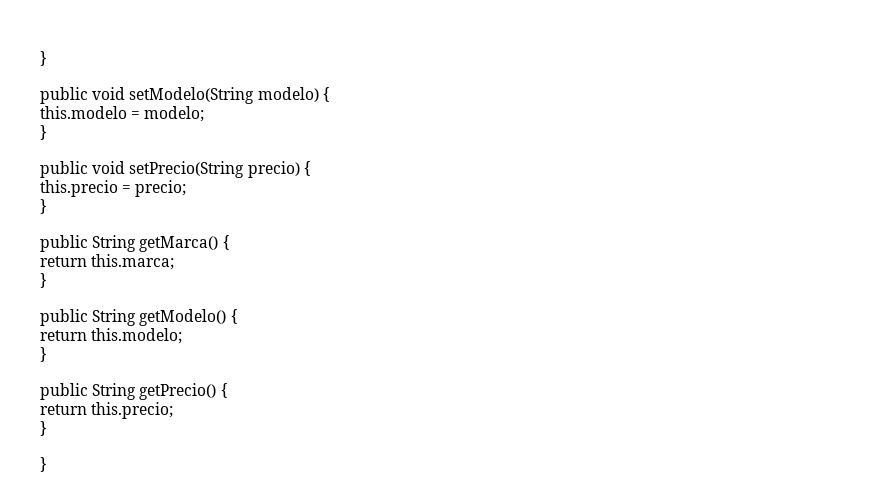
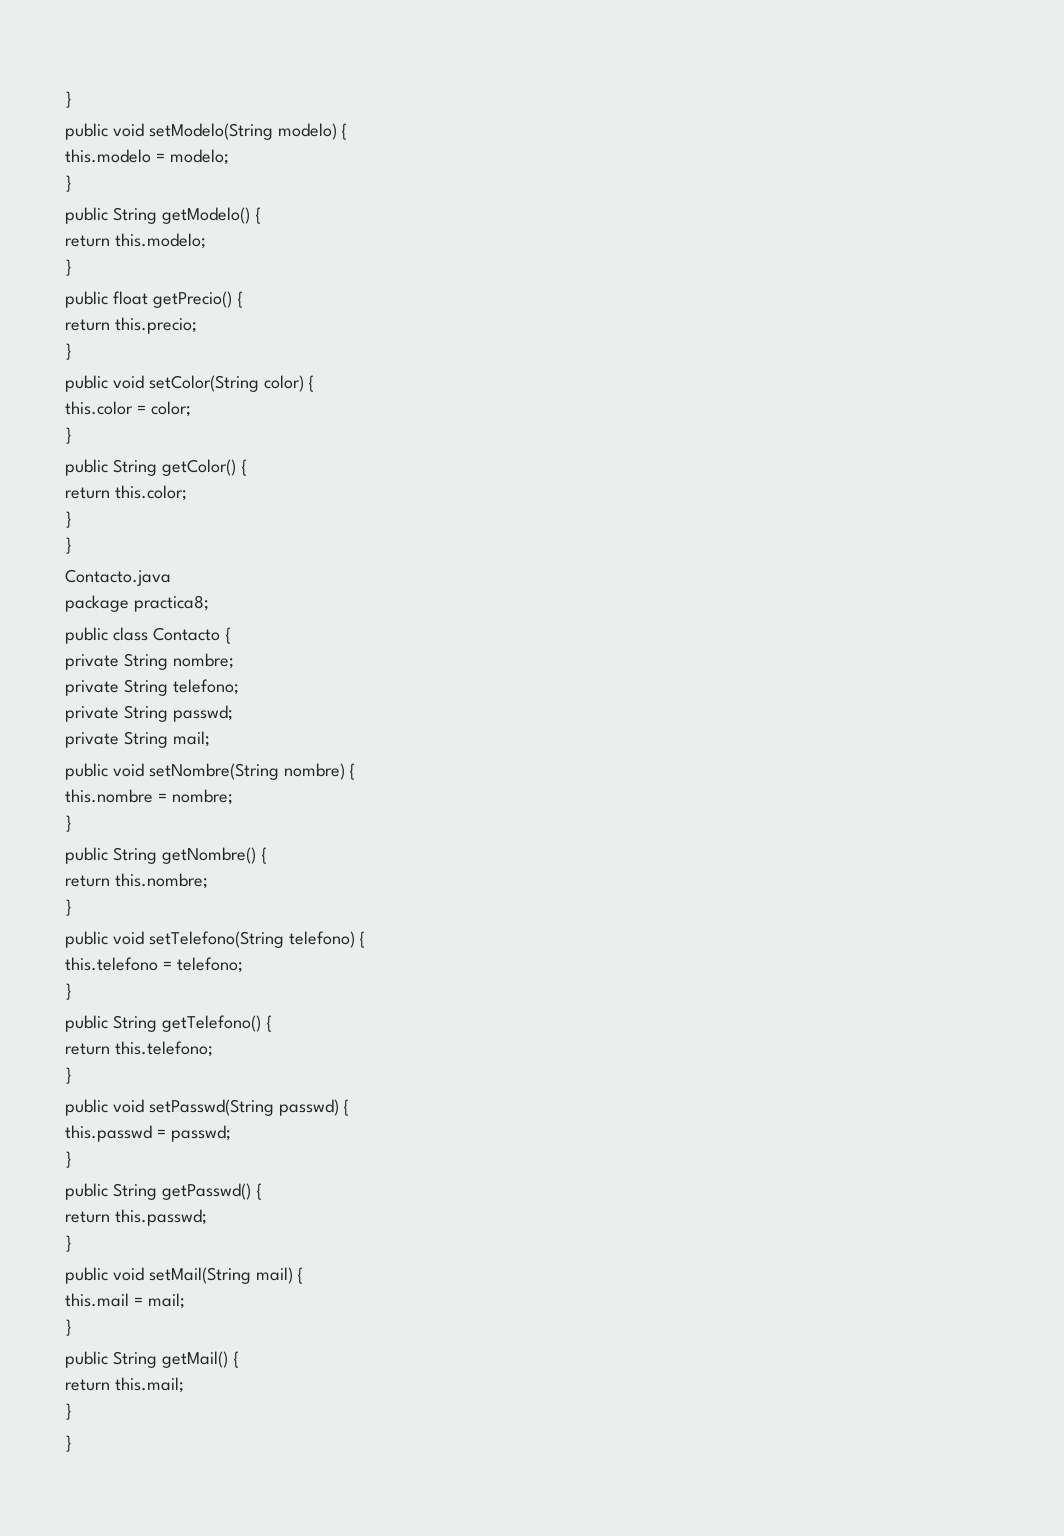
- public void setPrecio(String precio) {
- this.precio = precio;
- }
- public String getMarca() {
- return this.marca;
- }
- public String getPrecio() {
+ public float getPrecio() {
+ public void setColor(String color) {
+ this.color = color;
+ }
+ public String getColor() {
+ return this.color;
+ }
+ }
+ Contacto.java
+ package practica8;
+ public class Contacto {
+ private String nombre;
+ private String telefono;
+ private String passwd;
+ private String mail;
+ public void setNombre(String nombre) {
+ this.nombre = nombre;
+ }
+ public String getNombre() {
+ return this.nombre;
+ }
+ public void setTelefono(String telefono) {
+ this.telefono = telefono;
+ }
+ public String getTelefono() {
+ return this.telefono;
+ }
+ public void setPasswd(String passwd) {
+ this.passwd = passwd;
+ }
+ public String getPasswd() {
+ return this.passwd;
+ }
+ public void setMail(String mail) {
+ this.mail = mail;
+ }
+ public String getMail() {
+ return this.mail;
+ }

